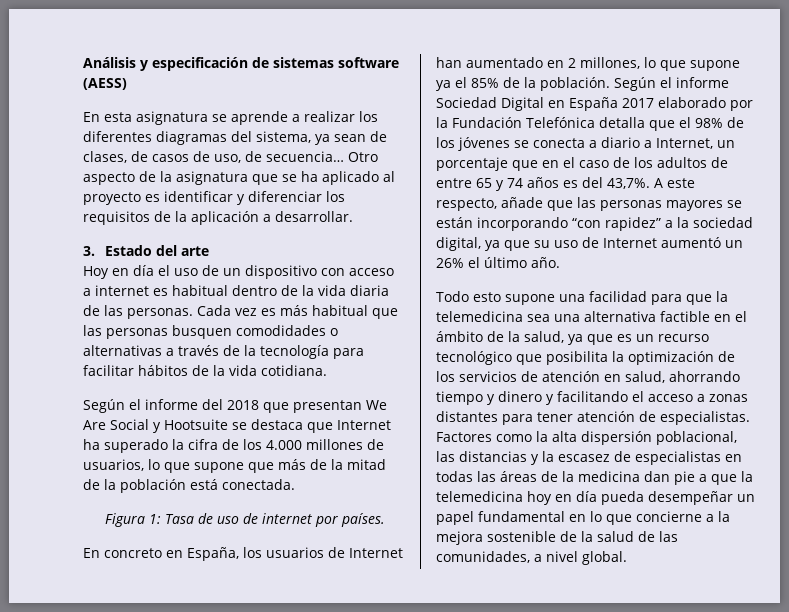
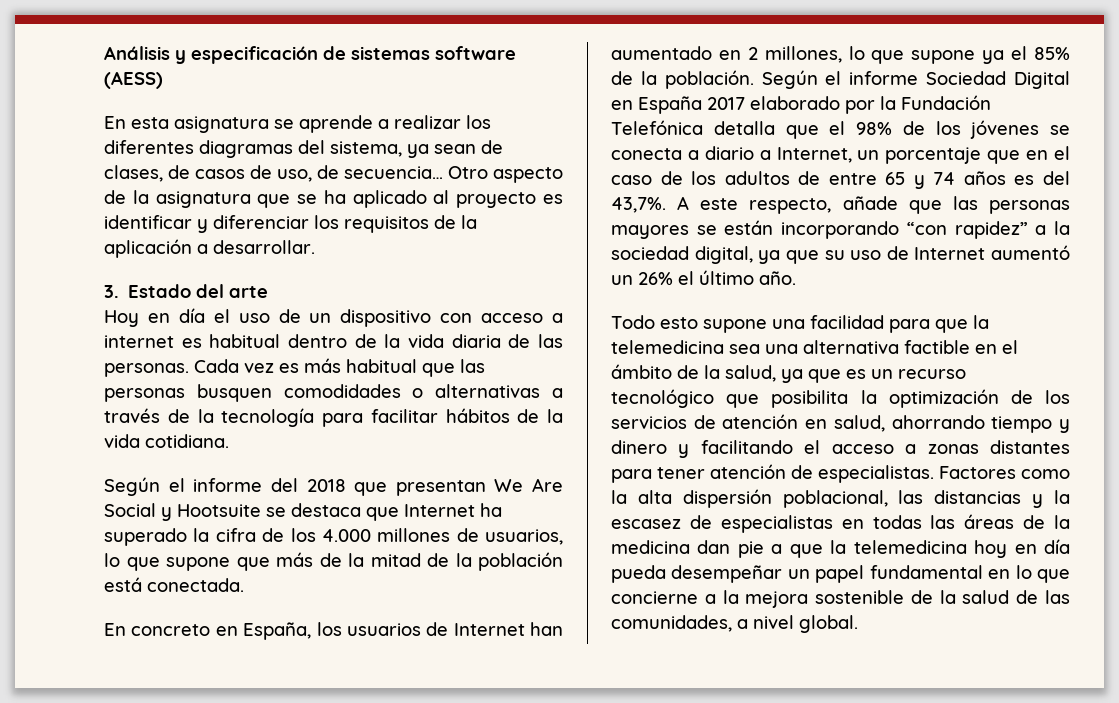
- Figura 1: Tasa de uso de internet por países.

